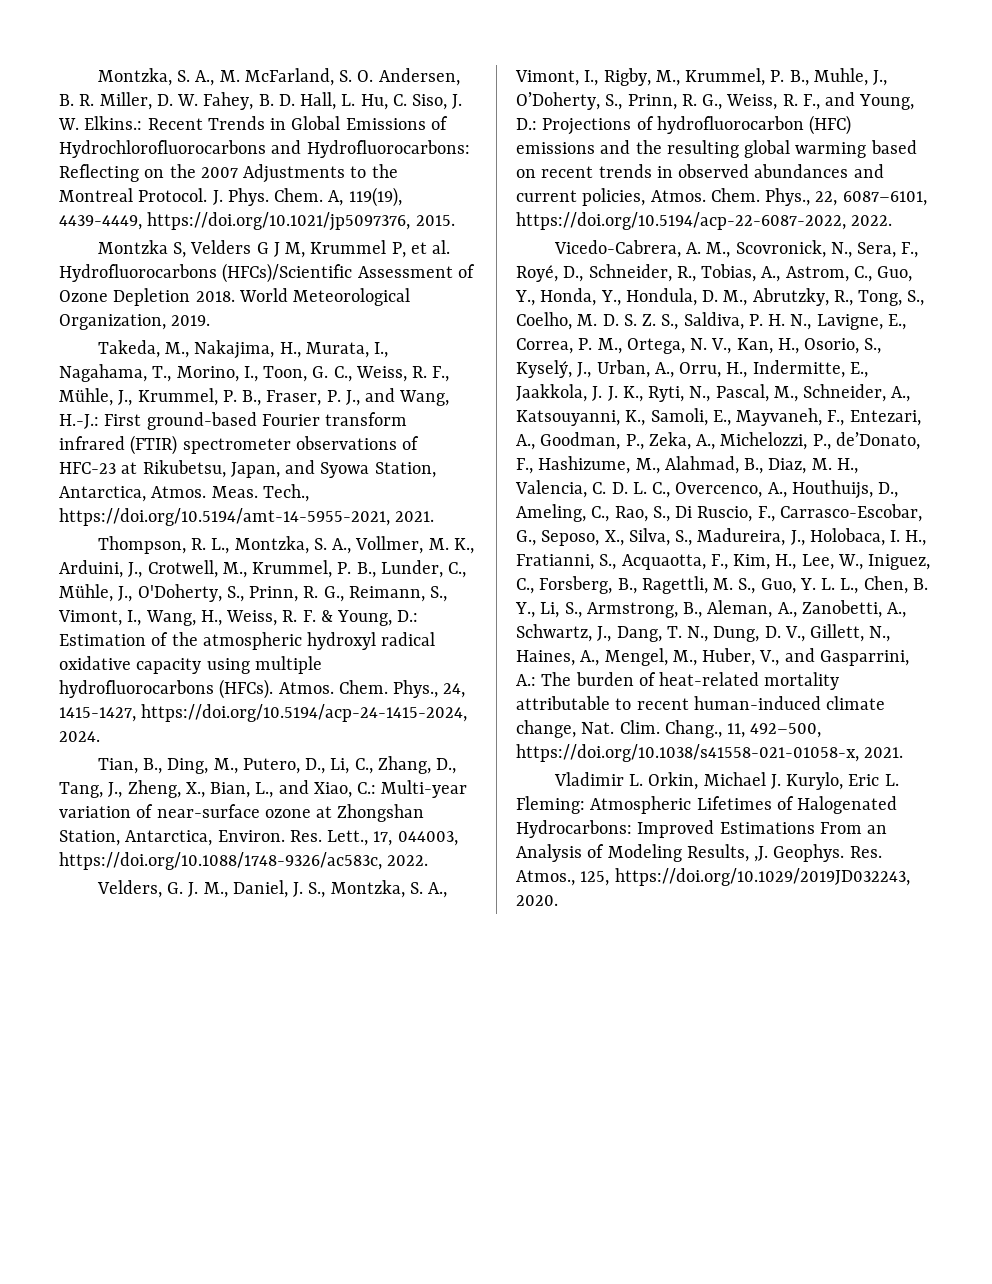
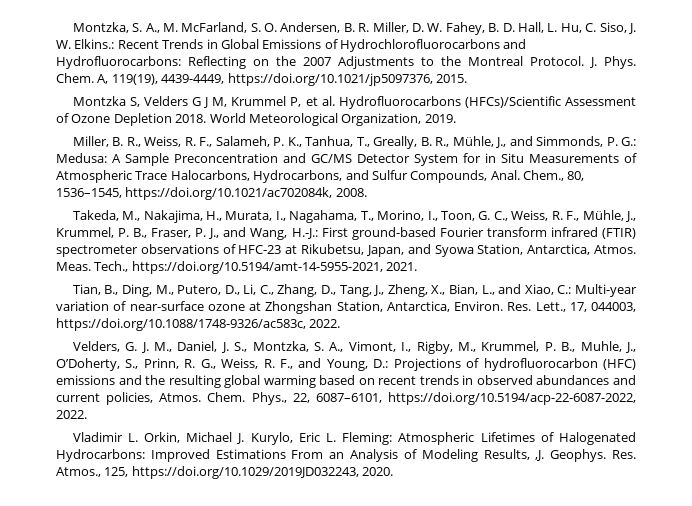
+ Miller, B. R., Weiss, R. F., Salameh, P. K., Tanhua, T., Greally, B. R., Mühle, J., and Simmonds, P. G.: Medusa: A Sample Preconcentration and GC/MS Detector System for in Situ Measurements of Atmospheric Trace Halocarbons, Hydrocarbons, and Sulfur Compounds, Anal. Chem., 80, 1536–1545, https://doi.org/10.1021/ac702084k, 2008.
- Thompson, R. L., Montzka, S. A., Vollmer, M. K., Arduini, J., Crotwell, M., Krummel, P. B., Lunder, C., Mühle, J., O'Doherty, S., Prinn, R. G., Reimann, S., Vimont, I., Wang, H., Weiss, R. F. & Young, D.: Estimation of the atmospheric hydroxyl radical oxidative capacity using multiple hydrofluorocarbons (HFCs). Atmos. Chem. Phys., 24, 1415-1427, https://doi.org/10.5194/acp-24-1415-2024, 2024.
- Vicedo-Cabrera, A. M., Scovronick, N., Sera, F., Royé, D., Schneider, R., Tobias, A., Astrom, C., Guo, Y., Honda, Y., Hondula, D. M., Abrutzky, R., Tong, S., Coelho, M. D. S. Z. S., Saldiva, P. H. N., Lavigne, E., Correa, P. M., Ortega, N. V., Kan, H., Osorio, S., Kyselý, J., Urban, A., Orru, H., Indermitte, E., Jaakkola, J. J. K., Ryti, N., Pascal, M., Schneider, A., Katsouyanni, K., Samoli, E., Mayvaneh, F., Entezari, A., Goodman, P., Zeka, A., Michelozzi, P., de’Donato, F., Hashizume, M., Alahmad, B., Diaz, M. H., Valencia, C. D. L. C., Overcenco, A., Houthuijs, D., Ameling, C., Rao, S., Di Ruscio, F., Carrasco-Escobar, G., Seposo, X., Silva, S., Madureira, J., Holobaca, I. H., Fratianni, S., Acquaotta, F., Kim, H., Lee, W., Iniguez, C., Forsberg, B., Ragettli, M. S., Guo, Y. L. L., Chen, B. Y., Li, S., Armstrong, B., Aleman, A., Zanobetti, A., Schwartz, J., Dang, T. N., Dung, D. V., Gillett, N., Haines, A., Mengel, M., Huber, V., and Gasparrini, A.: The burden of heat-related mortality attributable to recent human-induced climate change, Nat. Clim. Chang., 11, 492–500, https://doi.org/10.1038/s41558-021-01058-x, 2021.

